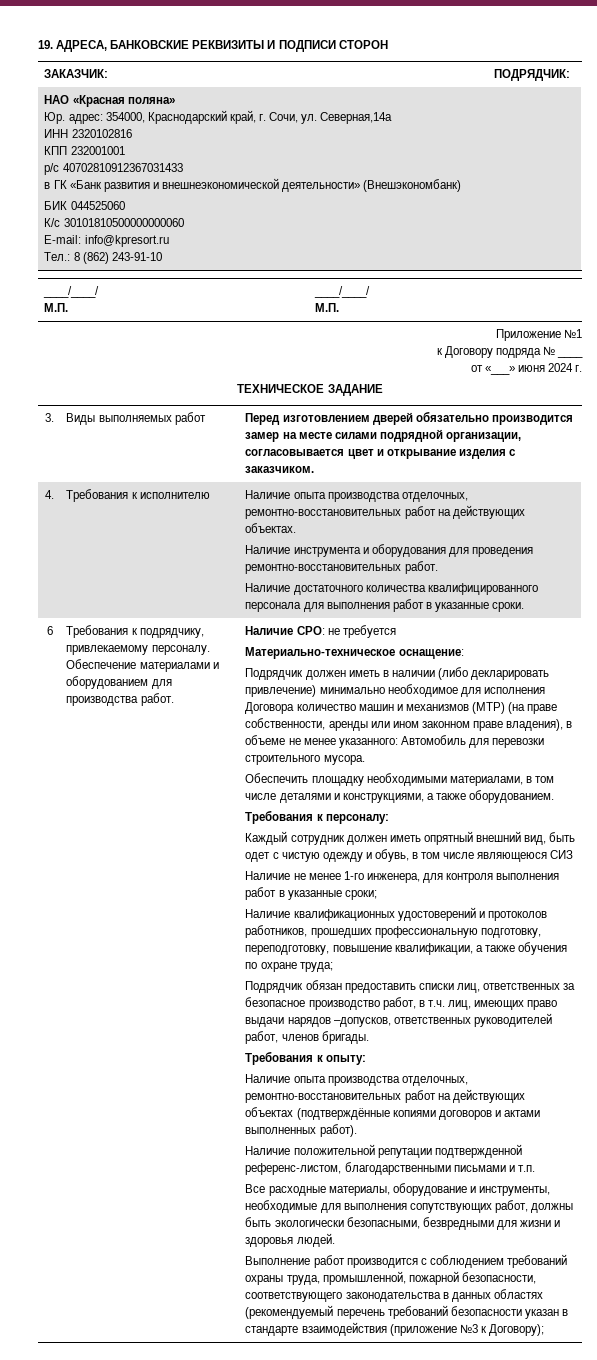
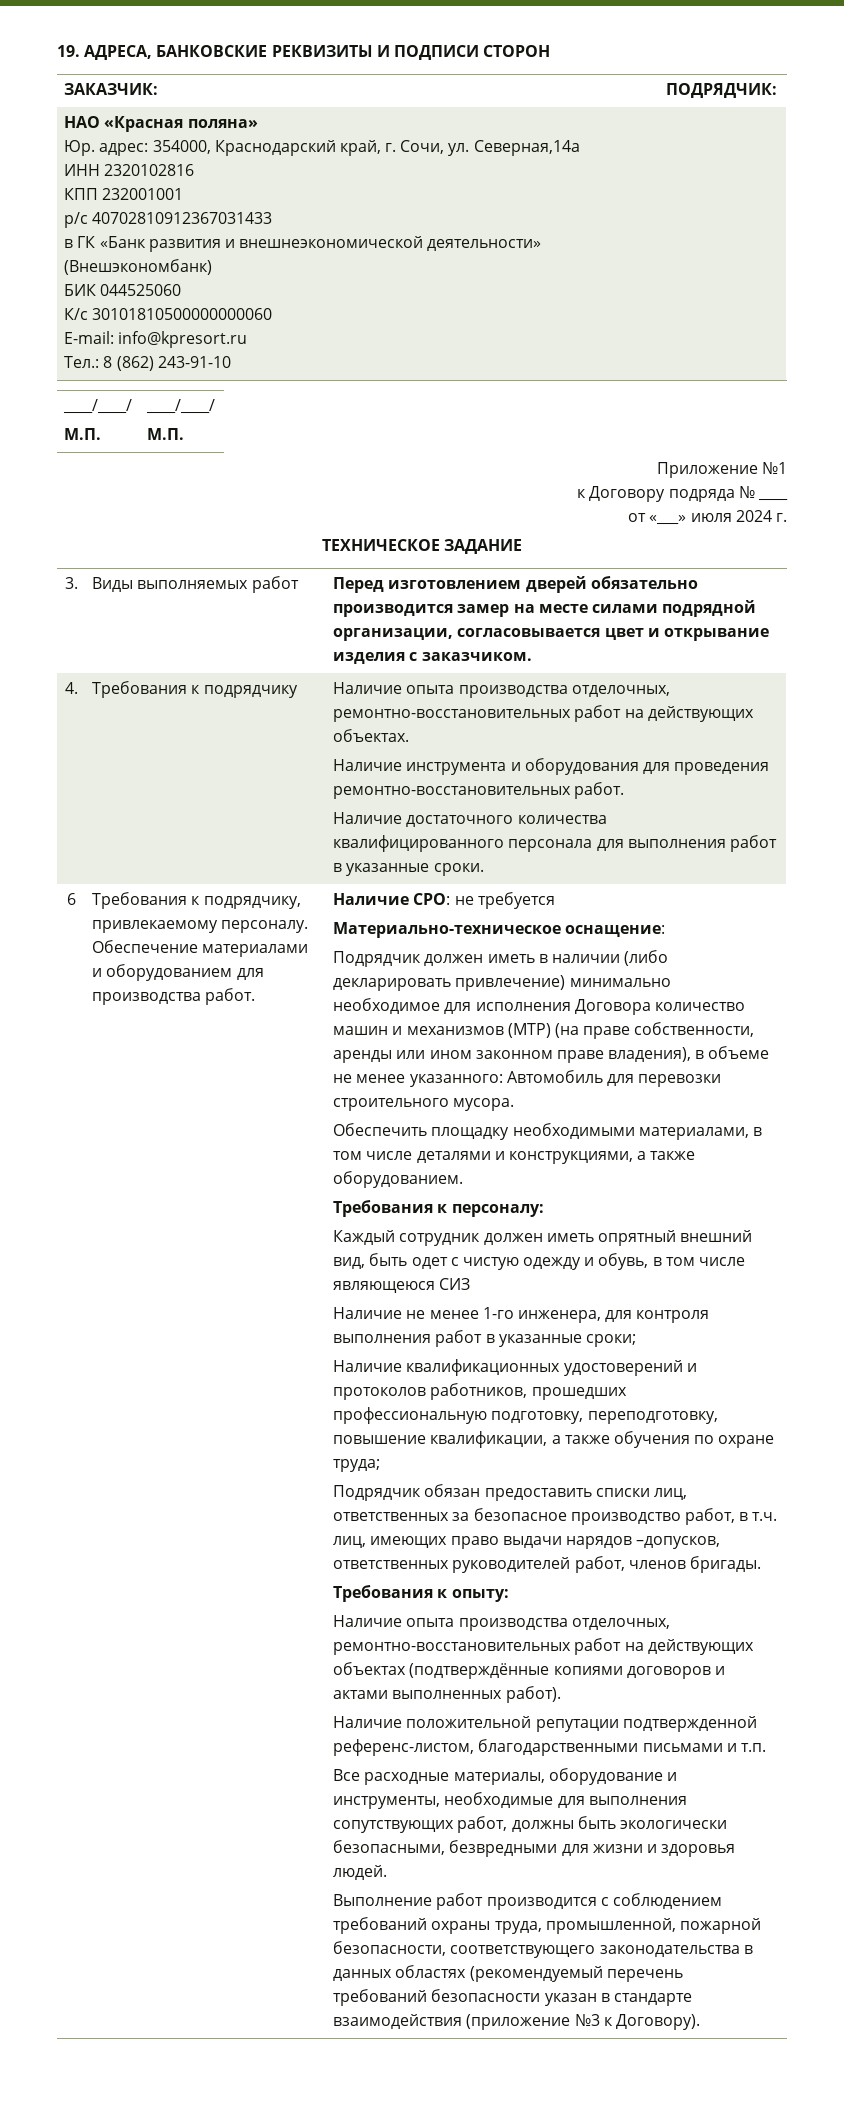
- от «___» июня 2024 г.
+ от «___» июля 2024 г.
- 4. | Требования к исполнителю | Наличие опыта производства отделочных, ремонтно-восстановительных работ на действующих объектах.
+ 4. | Требования к подрядчику | Наличие опыта производства отделочных, ремонтно-восстановительных работ на действующих объектах.
- Выполнение работ производится с соблюдением требований охраны труда, промышленной, пожарной безопасности, соответствующего законодательства в данных областях (рекомендуемый перечень требований безопасности указан в стандарте взаимодействия (приложение №3 к Договору);
+ Выполнение работ производится с соблюдением требований охраны труда, промышленной, пожарной безопасности, соответствующего законодательства в данных областях (рекомендуемый перечень требований безопасности указан в стандарте взаимодействия (приложение №3 к Договору).

